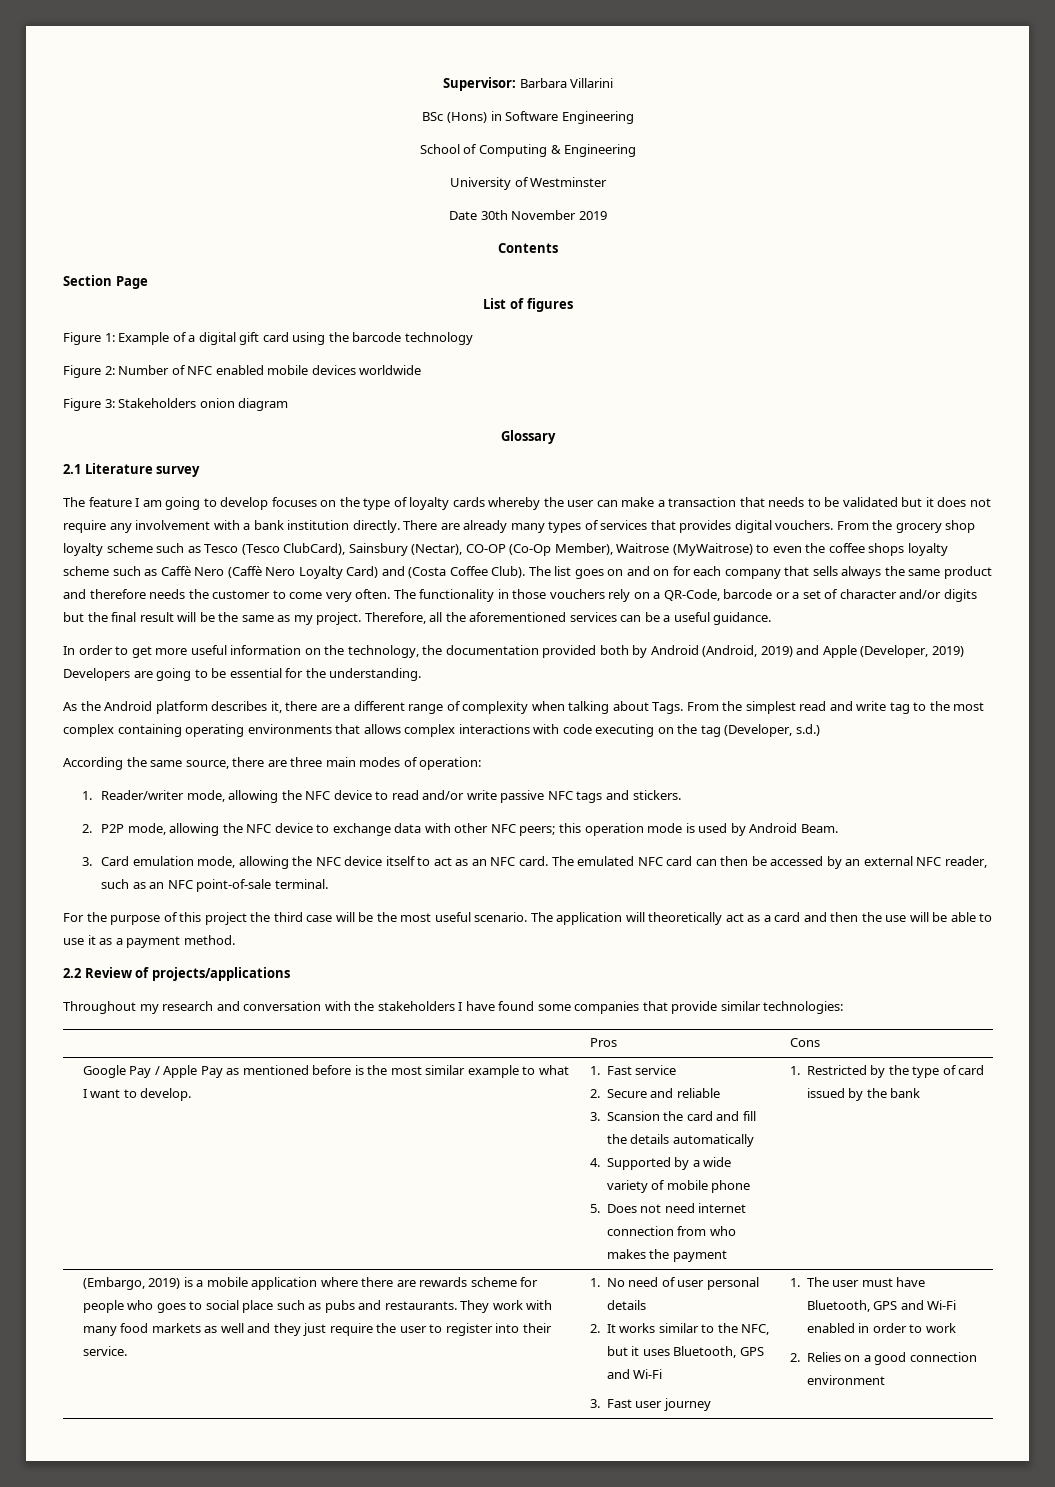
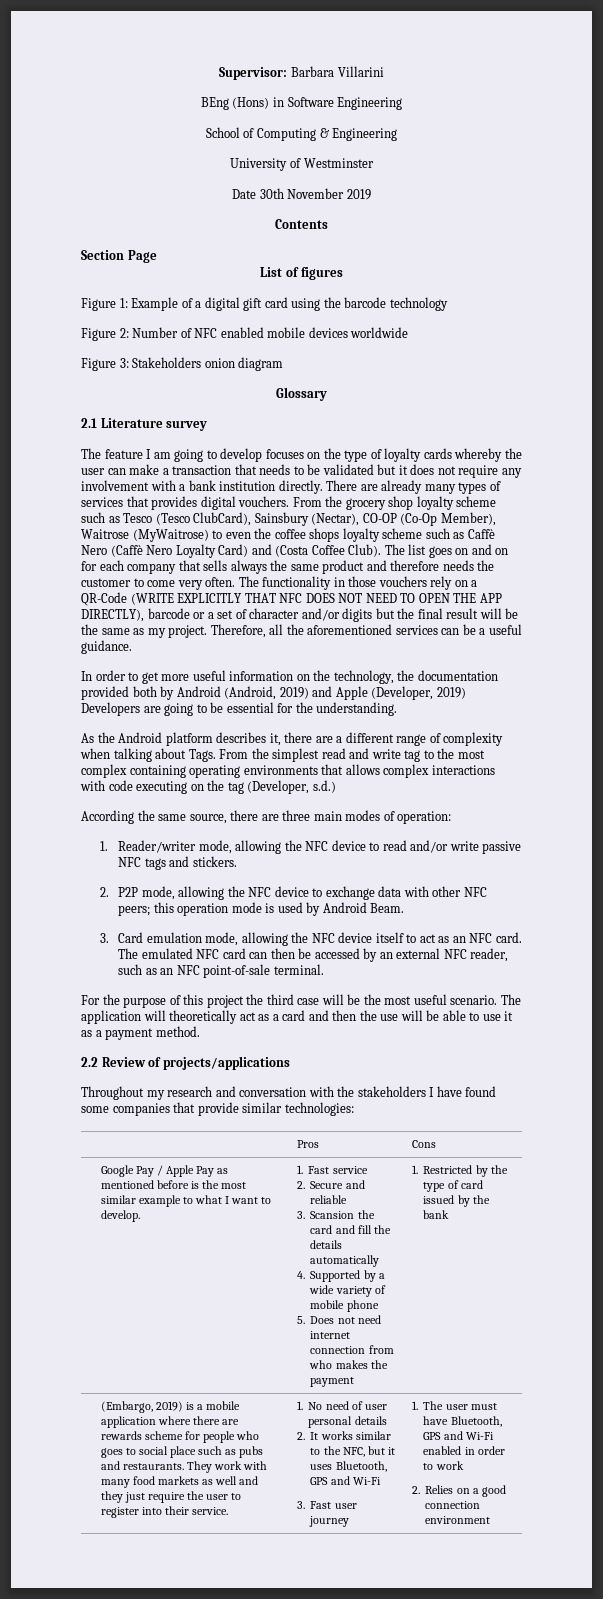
- BSc (Hons) in Software Engineering
+ BEng (Hons) in Software Engineering
- The functionality in those vouchers rely on a QR-Code, barcode or a set of character and/or digits but the final result will be the same as my project.
+ The functionality in those vouchers rely on a QR-Code (WRITE EXPLICITLY THAT NFC DOES NOT NEED TO OPEN THE APP DIRECTLY), barcode or a set of character and/or digits but the final result will be the same as my project.

